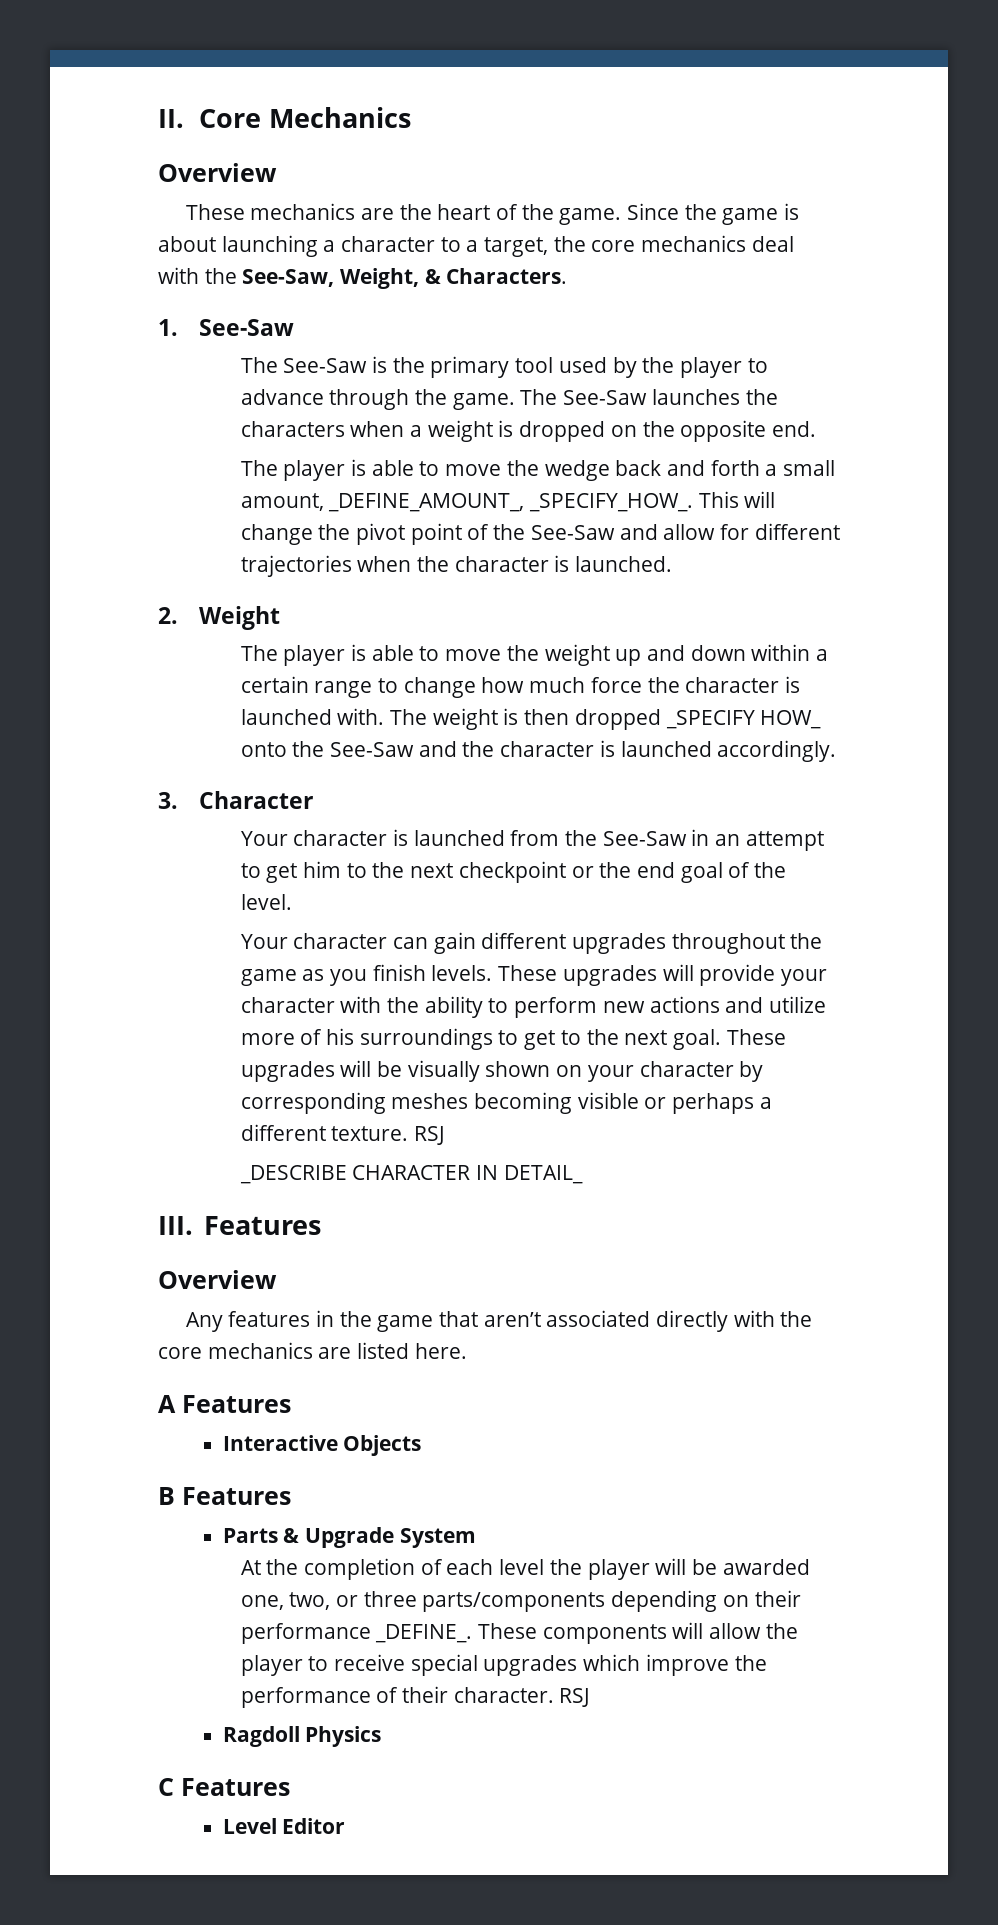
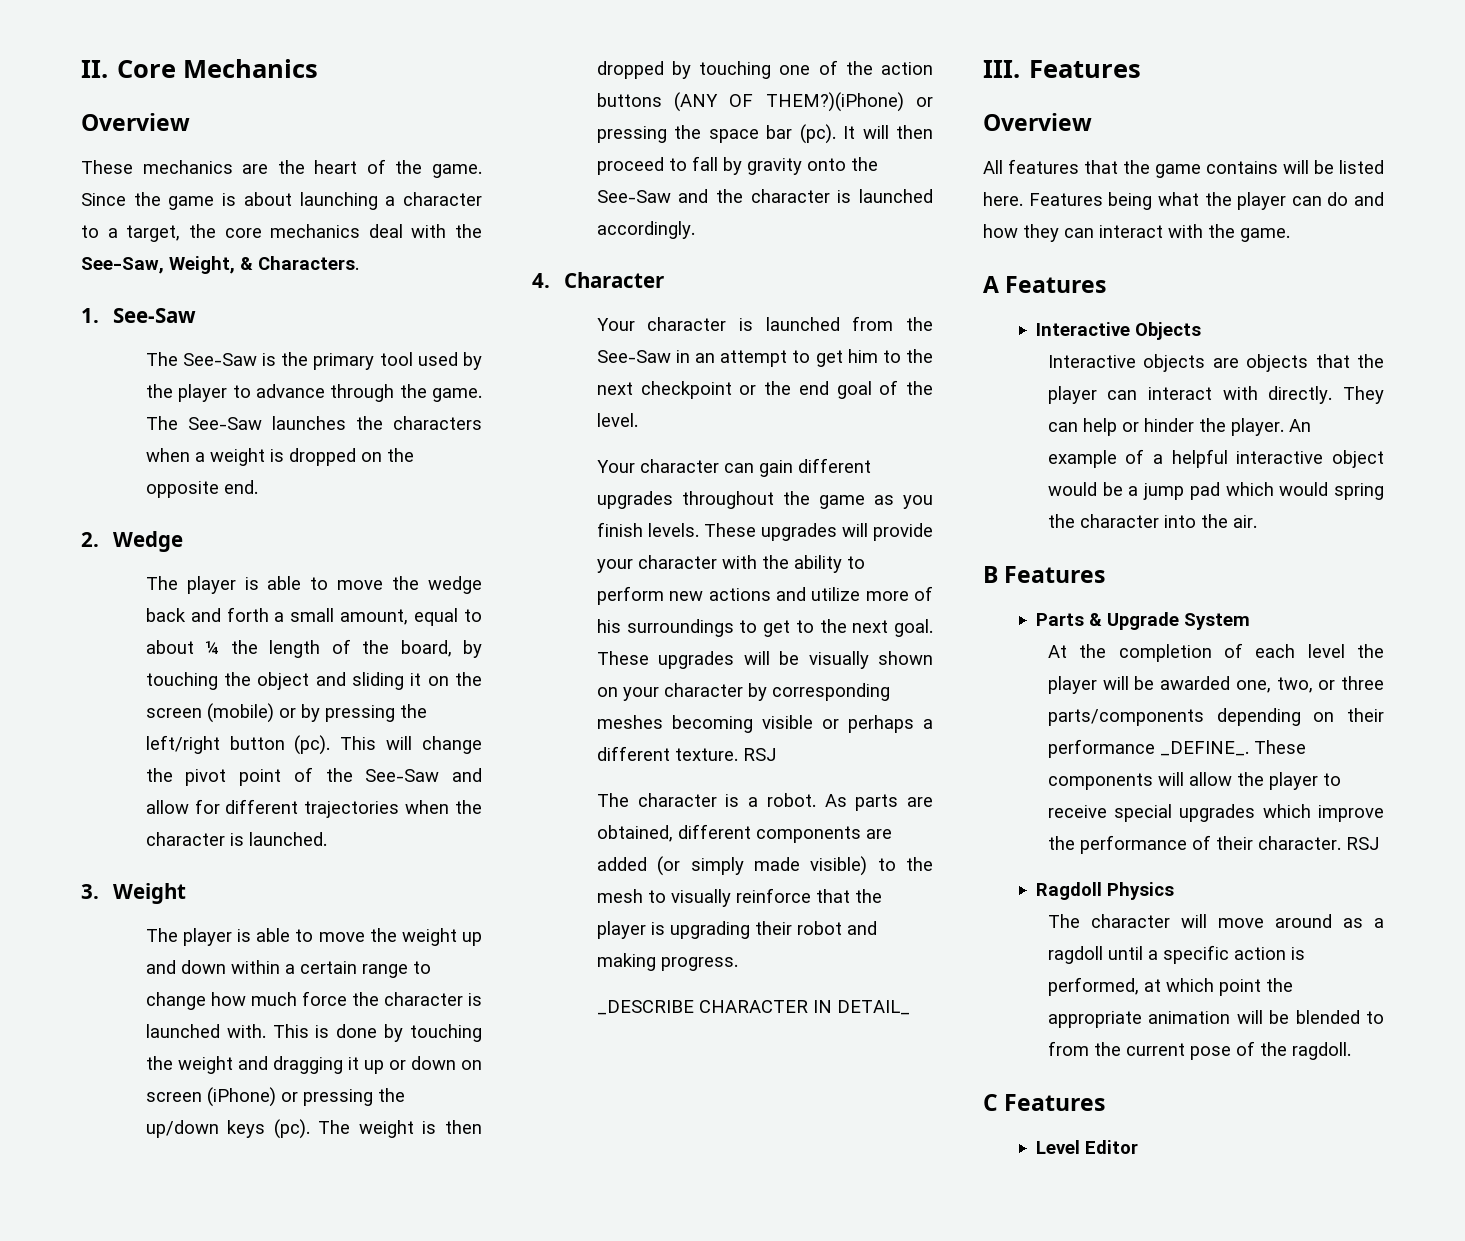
+ 2. Wedge
- The player is able to move the wedge back and forth a small amount, _DEFINE_AMOUNT_, _SPECIFY_HOW_.
+ The player is able to move the wedge back and forth a small amount, equal to about ¼ the length of the board, by touching the object and sliding it on the screen (mobile) or by pressing the left/right button (pc).
- 2. Weight
+ 3. Weight
+ This is done by touching the weight and dragging it up or down on screen (iPhone) or pressing the up/down keys (pc).
- The weight is then dropped _SPECIFY HOW_ onto the See-Saw and the character is launched accordingly.
+ The weight is then dropped by touching one of the action buttons (ANY OF THEM?)(iPhone) or pressing the space bar (pc). It will then proceed to fall by gravity onto the See-Saw and the character is launched accordingly.
- 3. Character
+ 4. Character
+ The character is a robot. As parts are obtained, different components are added (or simply made visible) to the mesh to visually reinforce that the player is upgrading their robot and making progress.
- Any features in the game that aren’t associated directly with the core mechanics are listed here.
+ All features that the game contains will be listed here. Features being what the player can do and how they can interact with the game.
  A Features
  Interactive Objects
+ Interactive objects are objects that the player can interact with directly. They can help or hinder the player. An example of a helpful interactive object would be a jump pad which would spring the character into the air.
+ The character will move around as a ragdoll until a specific action is performed, at which point the appropriate animation will be blended to from the current pose of the ragdoll.

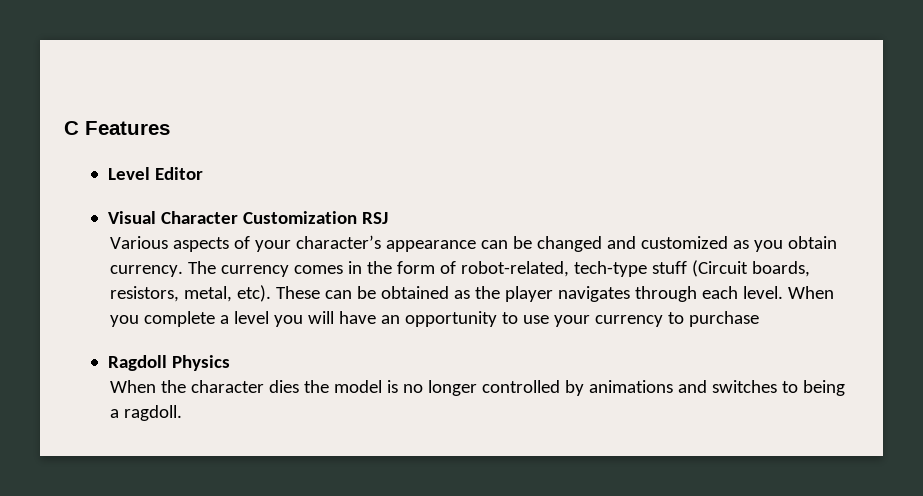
- II. Core Mechanics
- Overview
- These mechanics are the heart of the game. Since the game is about launching a character to a target, the core mechanics deal with the See-Saw, Weight, & Characters.
- 1. See-Saw
- The See-Saw is the primary tool used by the player to advance through the game. The See-Saw launches the characters when a weight is dropped on the opposite end.
- 2. Wedge
- The player is able to move the wedge back and forth a small amount, equal to about ¼ the length of the board, by touching the object and sliding it on the screen (mobile) or by pressing the left/right button (pc). This will change the pivot point of the See-Saw and allow for different trajectories when the character is launched.
- 3. Weight
- The player is able to move the weight up and down within a certain range to change how much force the character is launched with. This is done by touching the weight and dragging it up or down on screen (iPhone) or pressing the up/down keys (pc). The weight is then dropped by touching one of the action buttons (ANY OF THEM?)(iPhone) or pressing the space bar (pc). It will then proceed to fall by gravity onto the See-Saw and the character is launched accordingly.
- 4. Character
- Your character is launched from the See-Saw in an attempt to get him to the next checkpoint or the end goal of the level.
- Your character can gain different upgrades throughout the game as you finish levels. These upgrades will provide your character with the ability to perform new actions and utilize more of his surroundings to get to the next goal. These upgrades will be visually shown on your character by corresponding meshes becoming visible or perhaps a different texture. RSJ
- The character is a robot. As parts are obtained, different components are added (or simply made visible) to the mesh to visually reinforce that the player is upgrading their robot and making progress.
- _DESCRIBE CHARACTER IN DETAIL_
- III. Features
- Overview
- All features that the game contains will be listed here. Features being what the player can do and how they can interact with the game.
- A Features
- Interactive Objects
- Interactive objects are objects that the player can interact with directly. They can help or hinder the player. An example of a helpful interactive object would be a jump pad which would spring the character into the air.
- B Features
- Parts & Upgrade System
- At the completion of each level the player will be awarded one, two, or three parts/components depending on their performance _DEFINE_. These components will allow the player to receive special upgrades which improve the performance of their character. RSJ
- Ragdoll Physics
- The character will move around as a ragdoll until a specific action is performed, at which point the appropriate animation will be blended to from the current pose of the ragdoll.
  C Features
  Level Editor
+ Visual Character Customization RSJ
+ Various aspects of your character’s appearance can be changed and customized as you obtain currency. The currency comes in the form of robot-related, tech-type stuff (Circuit boards, resistors, metal, etc). These can be obtained as the player navigates through each level. When you complete a level you will have an opportunity to use your currency to purchase
+ Ragdoll Physics
+ When the character dies the model is no longer controlled by animations and switches to being a ragdoll.

